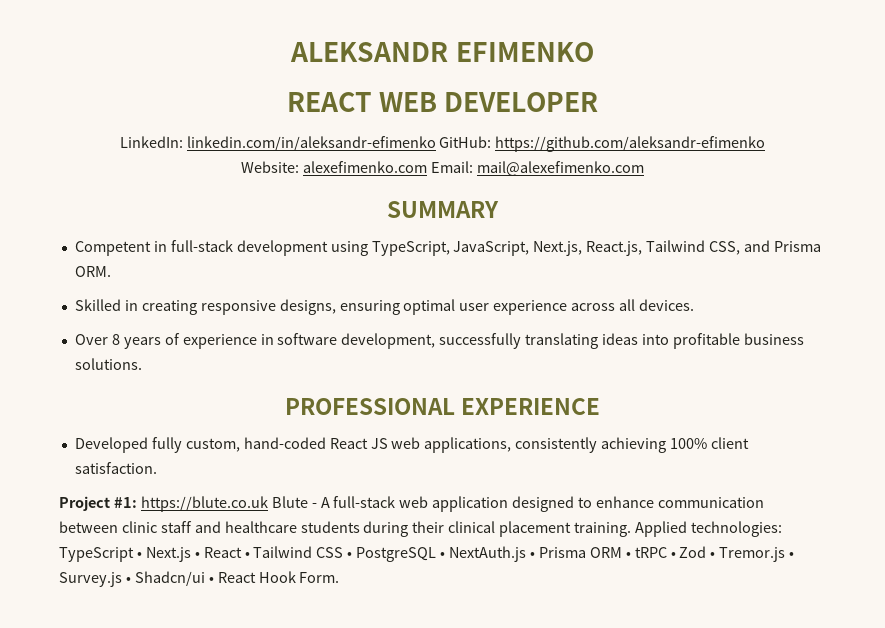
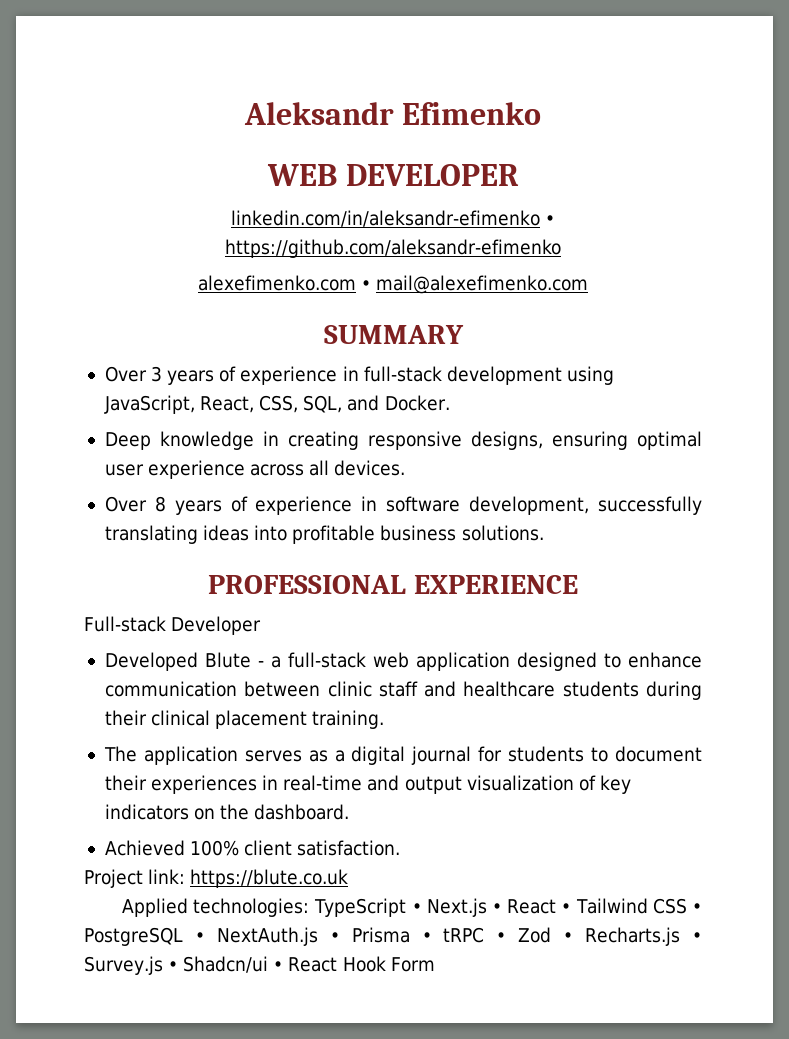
- ALEKSANDR EFIMENKO
- REACT WEB DEVELOPER
+ Aleksandr Efimenko
+ WEB DEVELOPER
- LinkedIn: linkedin.com/in/aleksandr-efimenko GitHub: https://github.com/aleksandr-efimenko
- Website: alexefimenko.com Email: mail@alexefimenko.com
+ linkedin.com/in/aleksandr-efimenko • https://github.com/aleksandr-efimenko
+ alexefimenko.com • mail@alexefimenko.com
  SUMMARY
- Competent in full-stack development using TypeScript, JavaScript, Next.js, React.js, Tailwind CSS, and Prisma ORM.
- Skilled in creating responsive designs, ensuring optimal user experience across all devices.
+ Over 3 years of experience in full-stack development using JavaScript, React, CSS, SQL, and Docker.
+ Deep knowledge in creating responsive designs, ensuring optimal user experience across all devices.
+ Full-stack Developer
- Developed fully custom, hand-coded React JS web applications, consistently achieving 100% client satisfaction.
- Project #1: https://blute.co.uk Blute - A full-stack web application designed to enhance communication between clinic staff and healthcare students during their clinical placement training. Applied technologies: TypeScript • Next.js • React • Tailwind CSS • PostgreSQL • NextAuth.js • Prisma ORM • tRPC • Zod • Tremor.js • Survey.js • Shadcn/ui • React Hook Form.
+ Developed Blute - a full-stack web application designed to enhance communication between clinic staff and healthcare students during their clinical placement training.
+ The application serves as a digital journal for students to document their experiences in real-time and output visualization of key indicators on the dashboard.
+ Achieved 100% client satisfaction.
+ Project link: https://blute.co.uk
+ Applied technologies: TypeScript • Next.js • React • Tailwind CSS • PostgreSQL • NextAuth.js • Prisma • tRPC • Zod • Recharts.js • Survey.js • Shadcn/ui • React Hook Form

